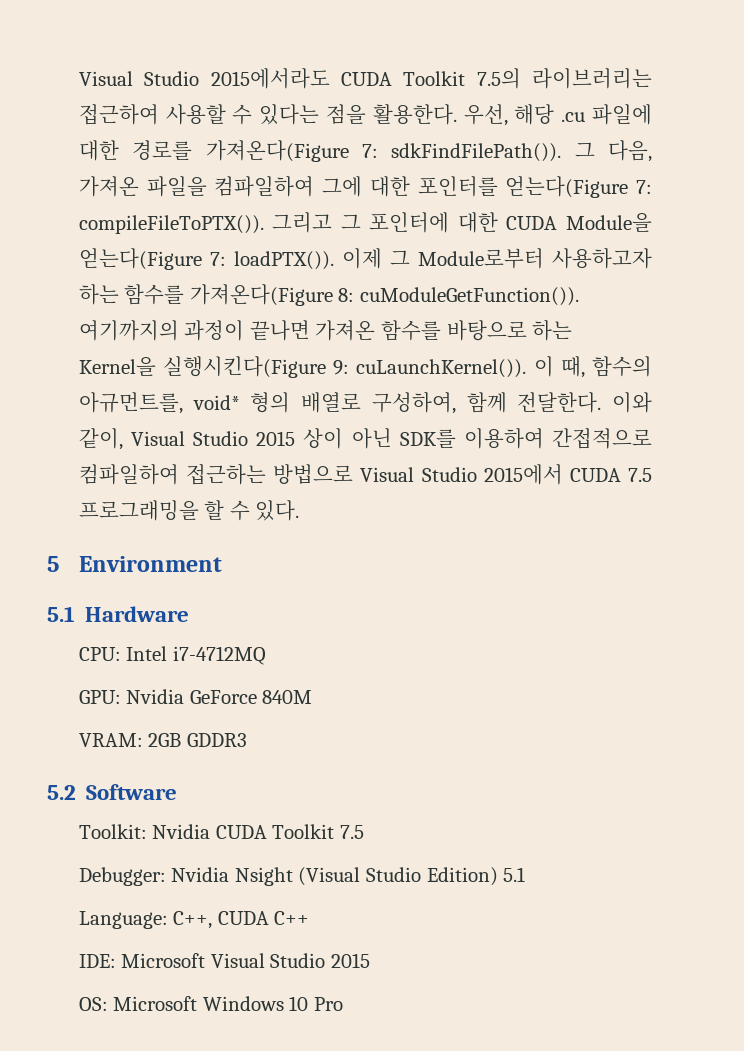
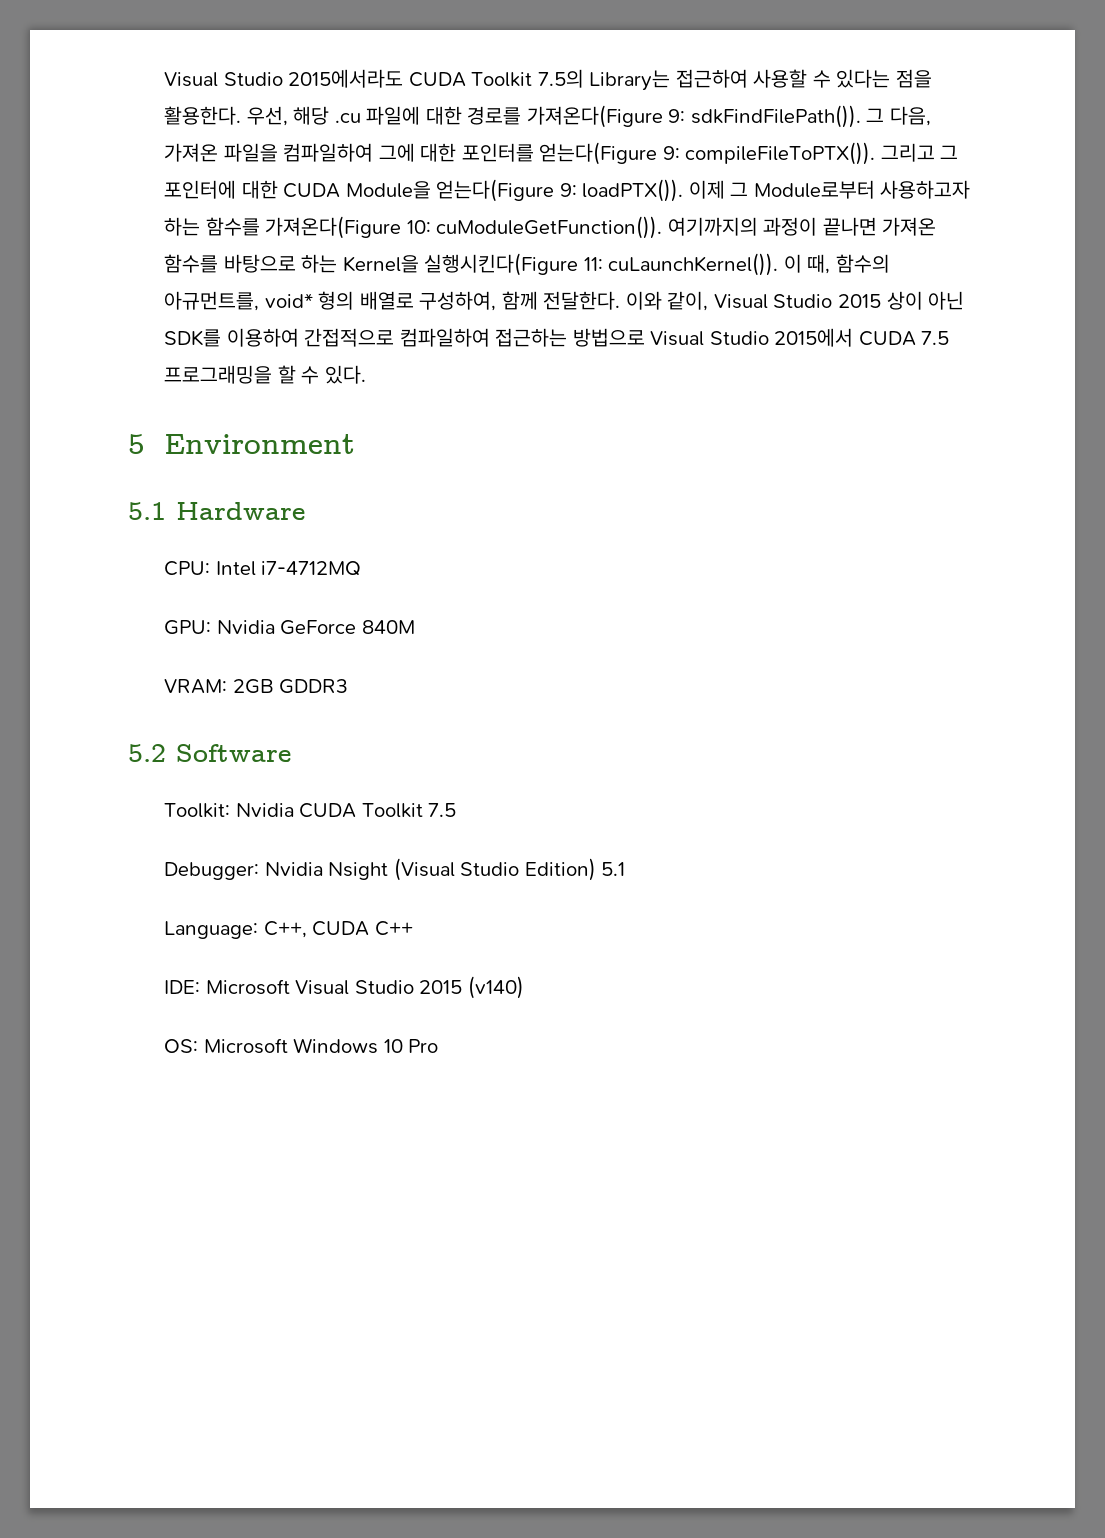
- Visual Studio 2015에서라도 CUDA Toolkit 7.5의 라이브러리는 접근하여 사용할 수 있다는 점을 활용한다.
+ Visual Studio 2015에서라도 CUDA Toolkit 7.5의 Library는 접근하여 사용할 수 있다는 점을 활용한다.
- 우선, 해당 .cu 파일에 대한 경로를 가져온다(Figure 7: sdkFindFilePath()).
+ 우선, 해당 .cu 파일에 대한 경로를 가져온다(Figure 9: sdkFindFilePath()).
- 그 다음, 가져온 파일을 컴파일하여 그에 대한 포인터를 얻는다(Figure 7: compileFileToPTX()).
+ 그 다음, 가져온 파일을 컴파일하여 그에 대한 포인터를 얻는다(Figure 9: compileFileToPTX()).
- 그리고 그 포인터에 대한 CUDA Module을 얻는다(Figure 7: loadPTX()).
+ 그리고 그 포인터에 대한 CUDA Module을 얻는다(Figure 9: loadPTX()).
- 이제 그 Module로부터 사용하고자 하는 함수를 가져온다(Figure 8: cuModuleGetFunction()).
+ 이제 그 Module로부터 사용하고자 하는 함수를 가져온다(Figure 10: cuModuleGetFunction()).
- 여기까지의 과정이 끝나면 가져온 함수를 바탕으로 하는 Kernel을 실행시킨다(Figure 9: cuLaunchKernel()).
+ 여기까지의 과정이 끝나면 가져온 함수를 바탕으로 하는 Kernel을 실행시킨다(Figure 11: cuLaunchKernel()).
- IDE: Microsoft Visual Studio 2015
+ IDE: Microsoft Visual Studio 2015 (v140)

